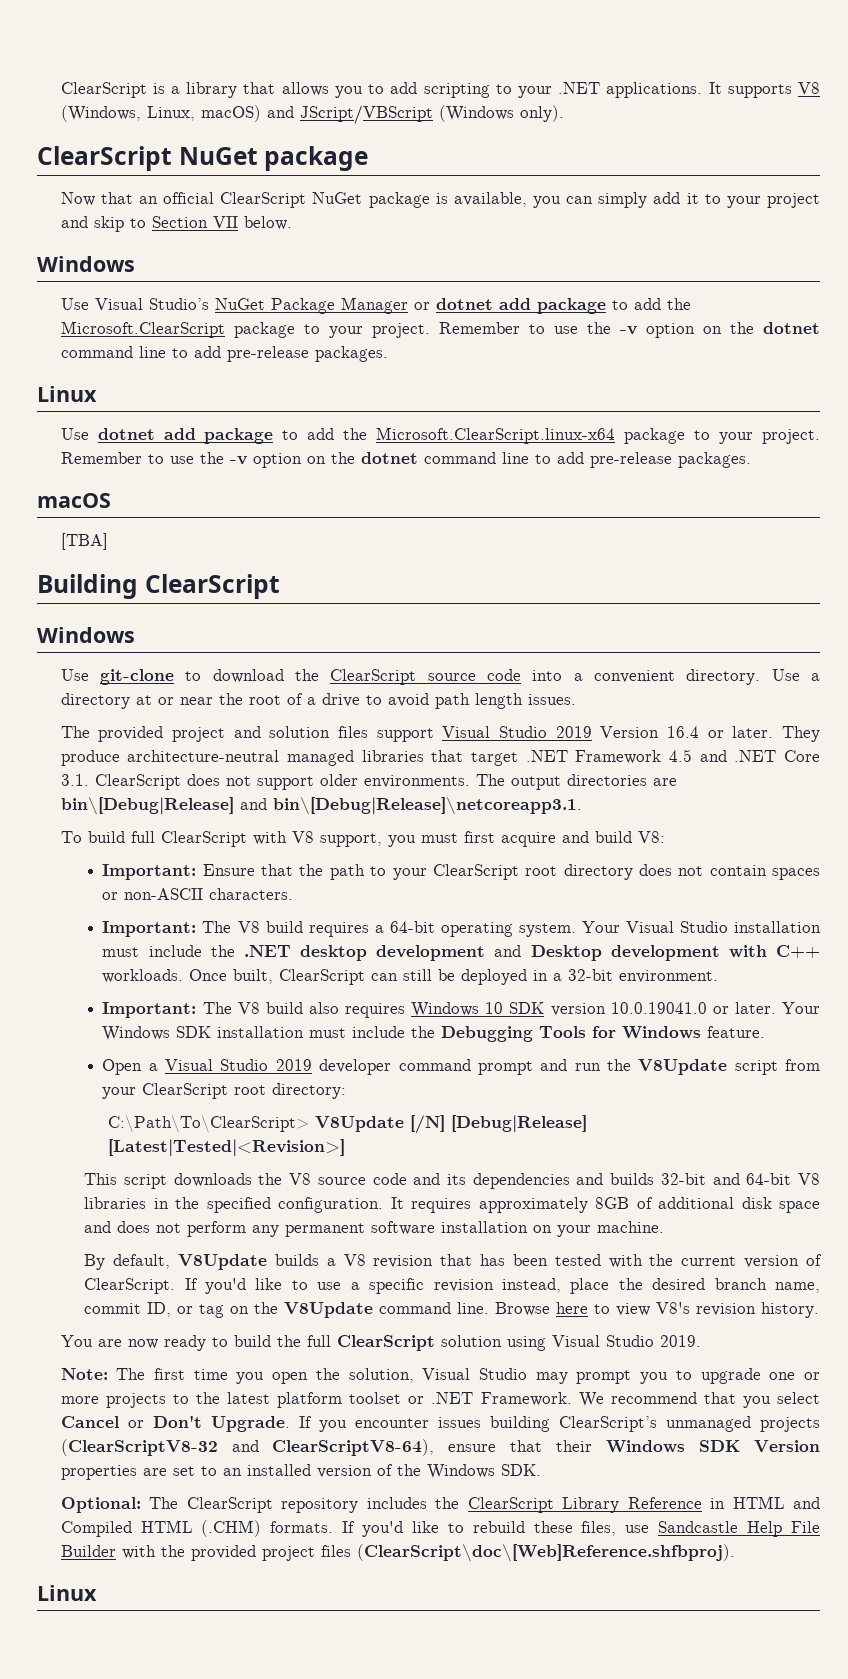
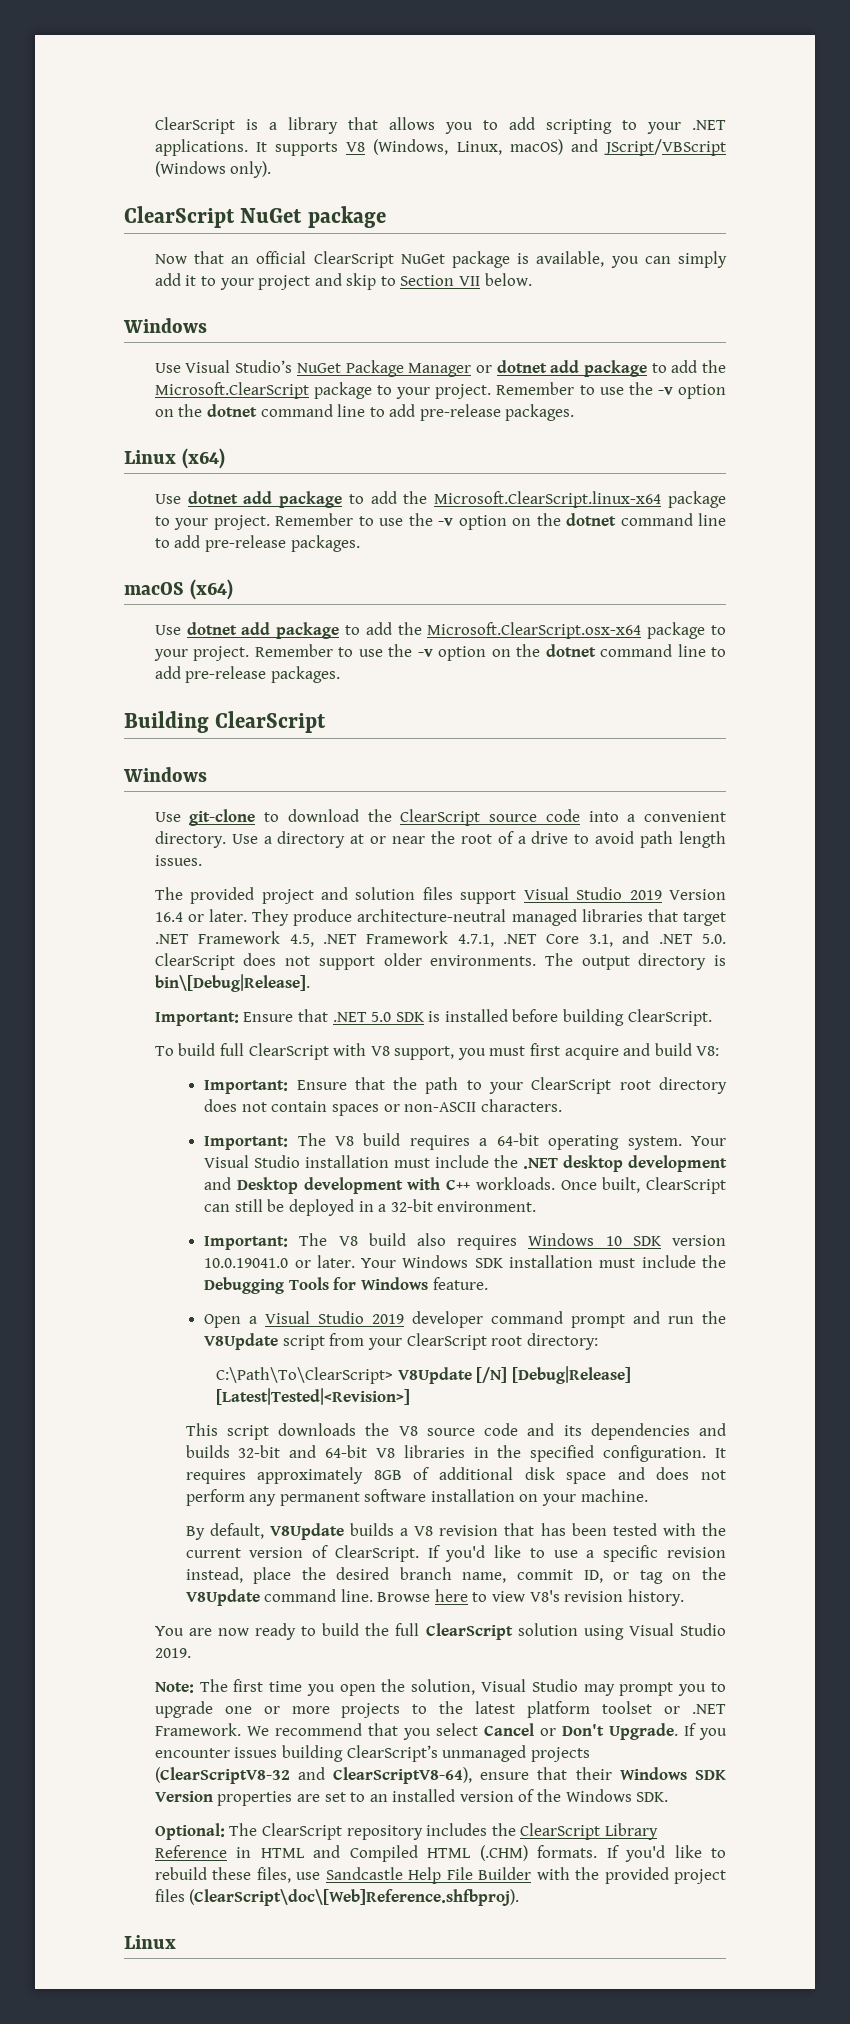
  Use Visual Studio’s NuGet Package Manager or dotnet add package to add the Microsoft.ClearScript package to your project. Remember to use the -v option on the dotnet command line to add pre-release packages.
- Linux
+ Linux (x64)
- macOS
- [TBA]
+ macOS (x64)
+ Use dotnet add package to add the Microsoft.ClearScript.osx-x64 package to your project. Remember to use the -v option on the dotnet command line to add pre-release packages.
- They produce architecture-neutral managed libraries that target .NET Framework 4.5 and .NET Core 3.1. ClearScript does not support older environments.
+ They produce architecture-neutral managed libraries that target .NET Framework 4.5, .NET Framework 4.7.1, .NET Core 3.1, and .NET 5.0. ClearScript does not support older environments.
- The output directories are bin\[Debug|Release] and bin\[Debug|Release]\netcoreapp3.1.
+ The output directory is bin\[Debug|Release].
+ Important: Ensure that .NET 5.0 SDK is installed before building ClearScript.

